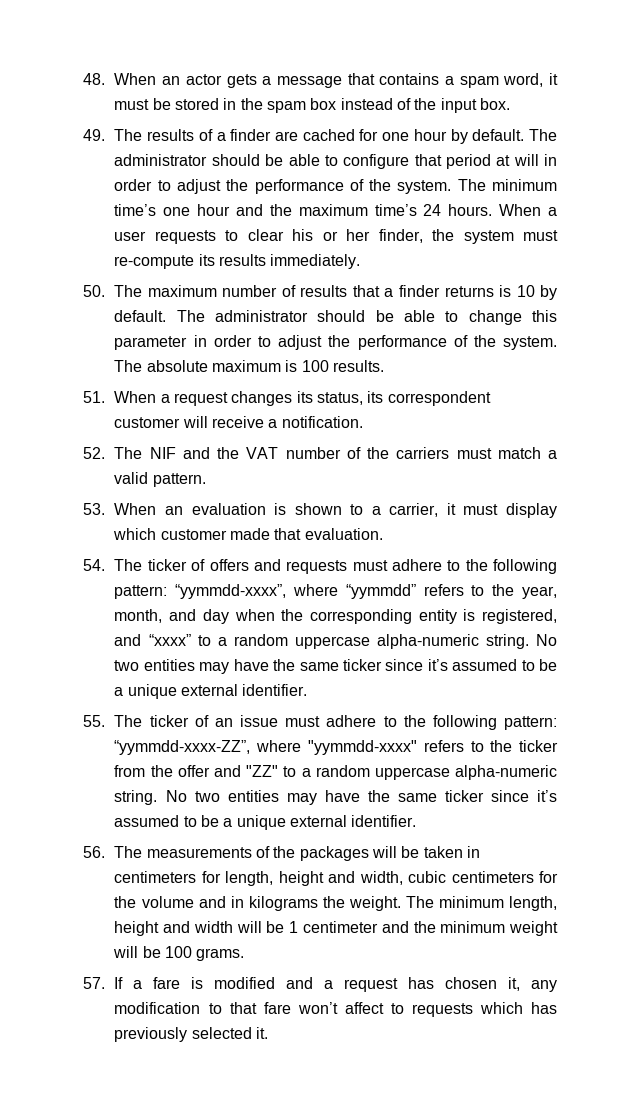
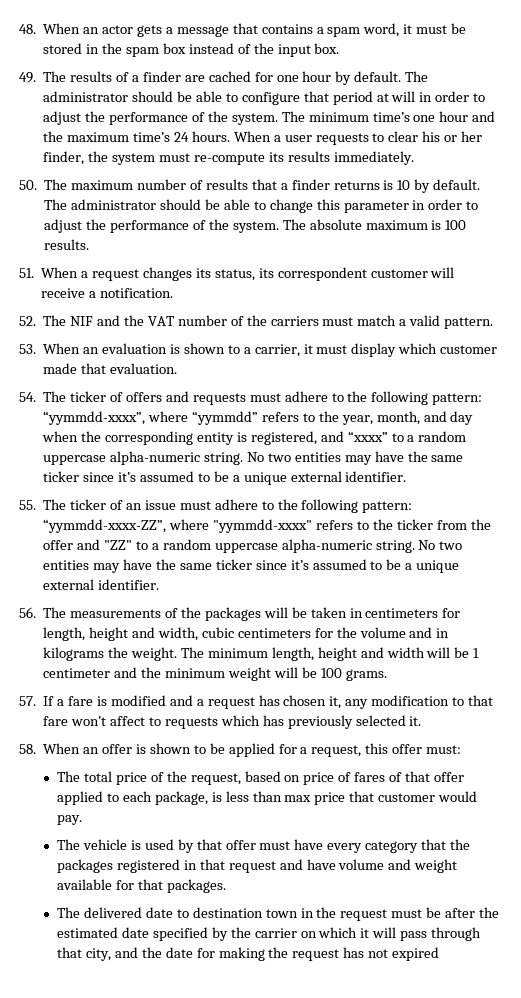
+ 58. When an offer is shown to be applied for a request, this offer must:
+ The total price of the request, based on price of fares of that offer applied to each package, is less than max price that customer would pay.
+ The vehicle is used by that offer must have every category that the packages registered in that request and have volume and weight available for that packages.
+ The delivered date to destination town in the request must be after the estimated date specified by the carrier on which it will pass through that city, and the date for making the request has not expired

